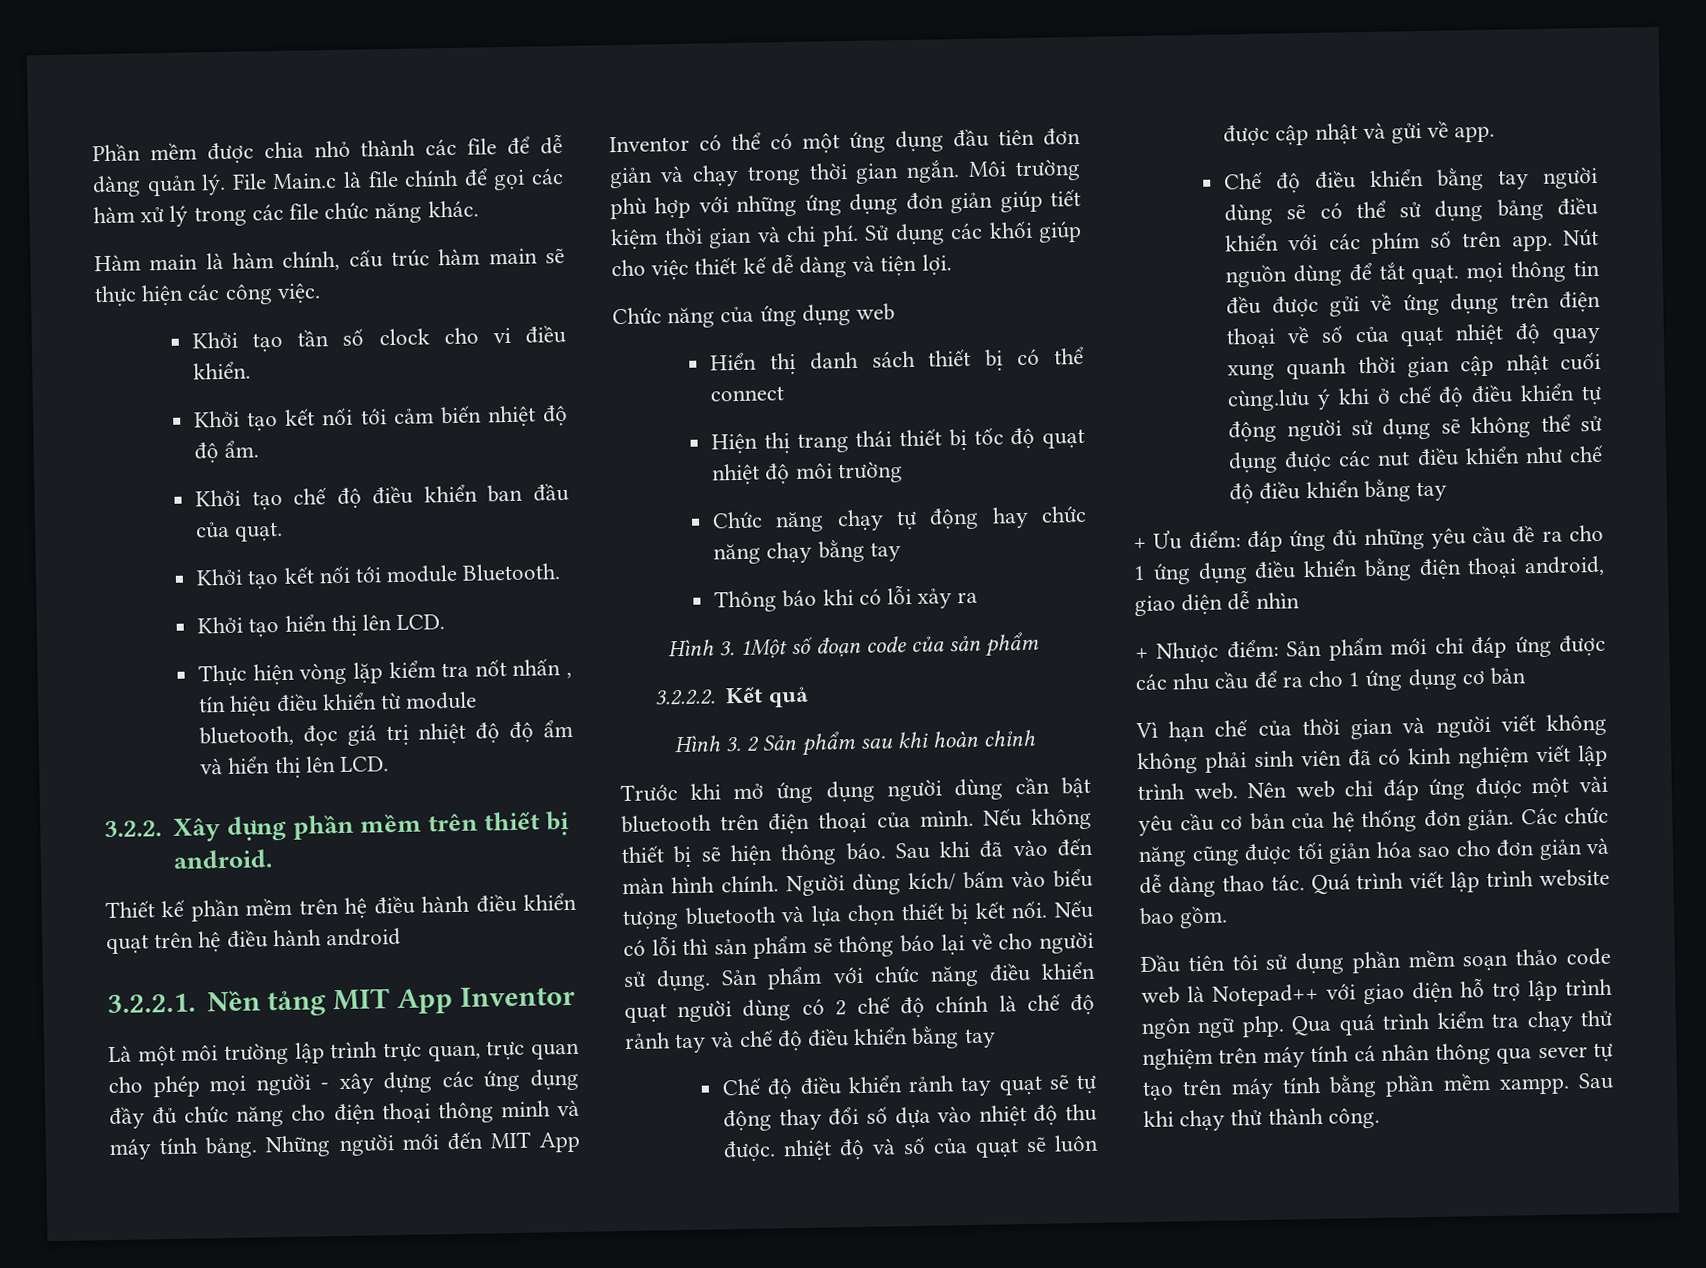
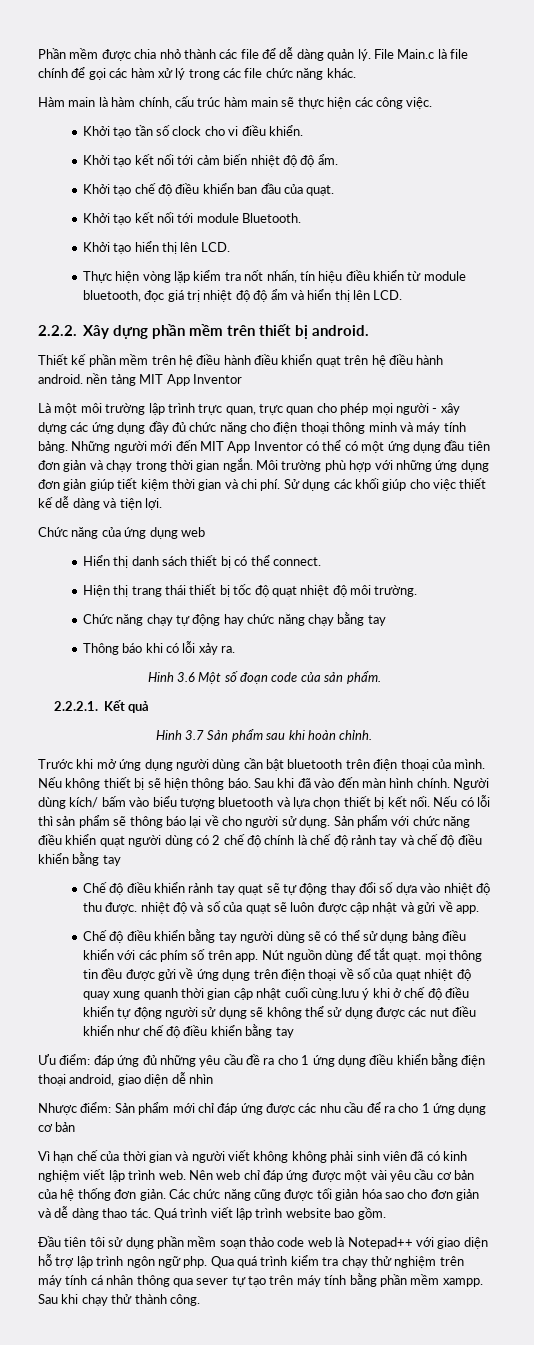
- Thực hiện vòng lặp kiểm tra nốt nhấn , tín hiệu điều khiển từ module bluetooth, đọc giá trị nhiệt độ độ ẩm và hiển thị lên LCD.
+ Thực hiện vòng lặp kiểm tra nốt nhấn, tín hiệu điều khiển từ module bluetooth, đọc giá trị nhiệt độ độ ẩm và hiển thị lên LCD.
- 3.2.2. Xây dựng phần mềm trên thiết bị android.
+ 2.2.2. Xây dựng phần mềm trên thiết bị android.
- Thiết kế phần mềm trên hệ điều hành điều khiển quạt trên hệ điều hành android
- 3.2.2.1. Nền tảng MIT App Inventor
+ Thiết kế phần mềm trên hệ điều hành điều khiển quạt trên hệ điều hành android. nền tảng MIT App Inventor
- Hiển thị danh sách thiết bị có thể connect
+ Hiển thị danh sách thiết bị có thể connect.
- Hiện thị trang thái thiết bị tốc độ quạt nhiệt độ môi trường
+ Hiện thị trang thái thiết bị tốc độ quạt nhiệt độ môi trường.
- Thông báo khi có lỗi xảy ra
- Hình 3. 1Một số đoạn code của sản phẩm
- 3.2.2.2. Kết quả
+ Thông báo khi có lỗi xảy ra.
+ Hinh 3.6 Một số đoạn code của sản phẩm.
+ 2.2.2.1. Kết quả
- Hình 3. 2 Sản phẩm sau khi hoàn chỉnh
+ Hinh 3.7 Sản phẩm sau khi hoàn chỉnh.
- + Ưu điểm: đáp ứng đủ những yêu cầu đề ra cho 1 ứng dụng điều khiển bằng điện thoại android, giao diện dễ nhìn
+ Ưu điểm: đáp ứng đủ những yêu cầu đề ra cho 1 ứng dụng điều khiển bằng điện thoại android, giao diện dễ nhìn
- + Nhược điểm: Sản phẩm mới chỉ đáp ứng được các nhu cầu để ra cho 1 ứng dụng cơ bản
+ Nhược điểm: Sản phẩm mới chỉ đáp ứng được các nhu cầu để ra cho 1 ứng dụng cơ bản

